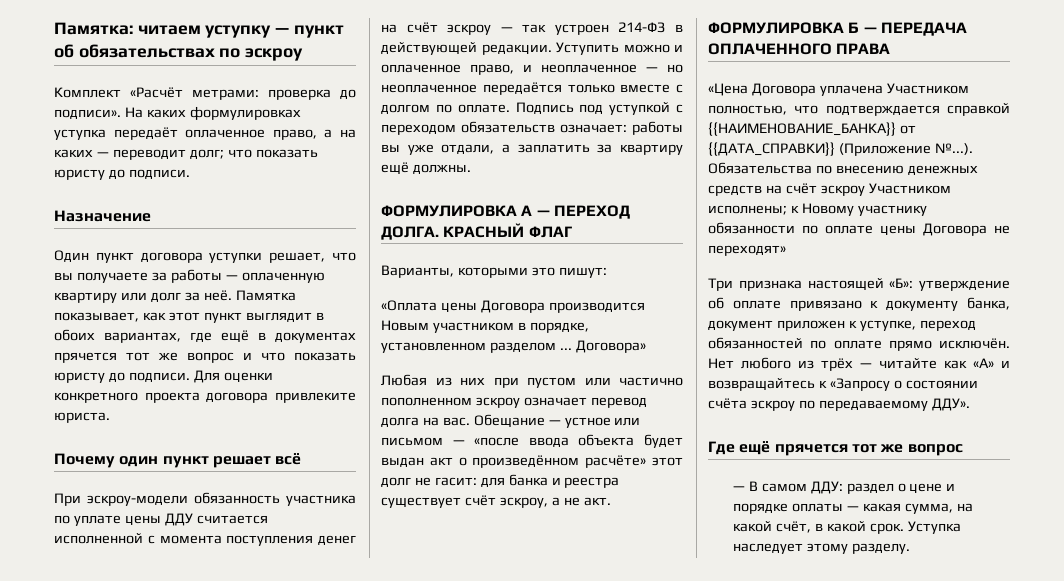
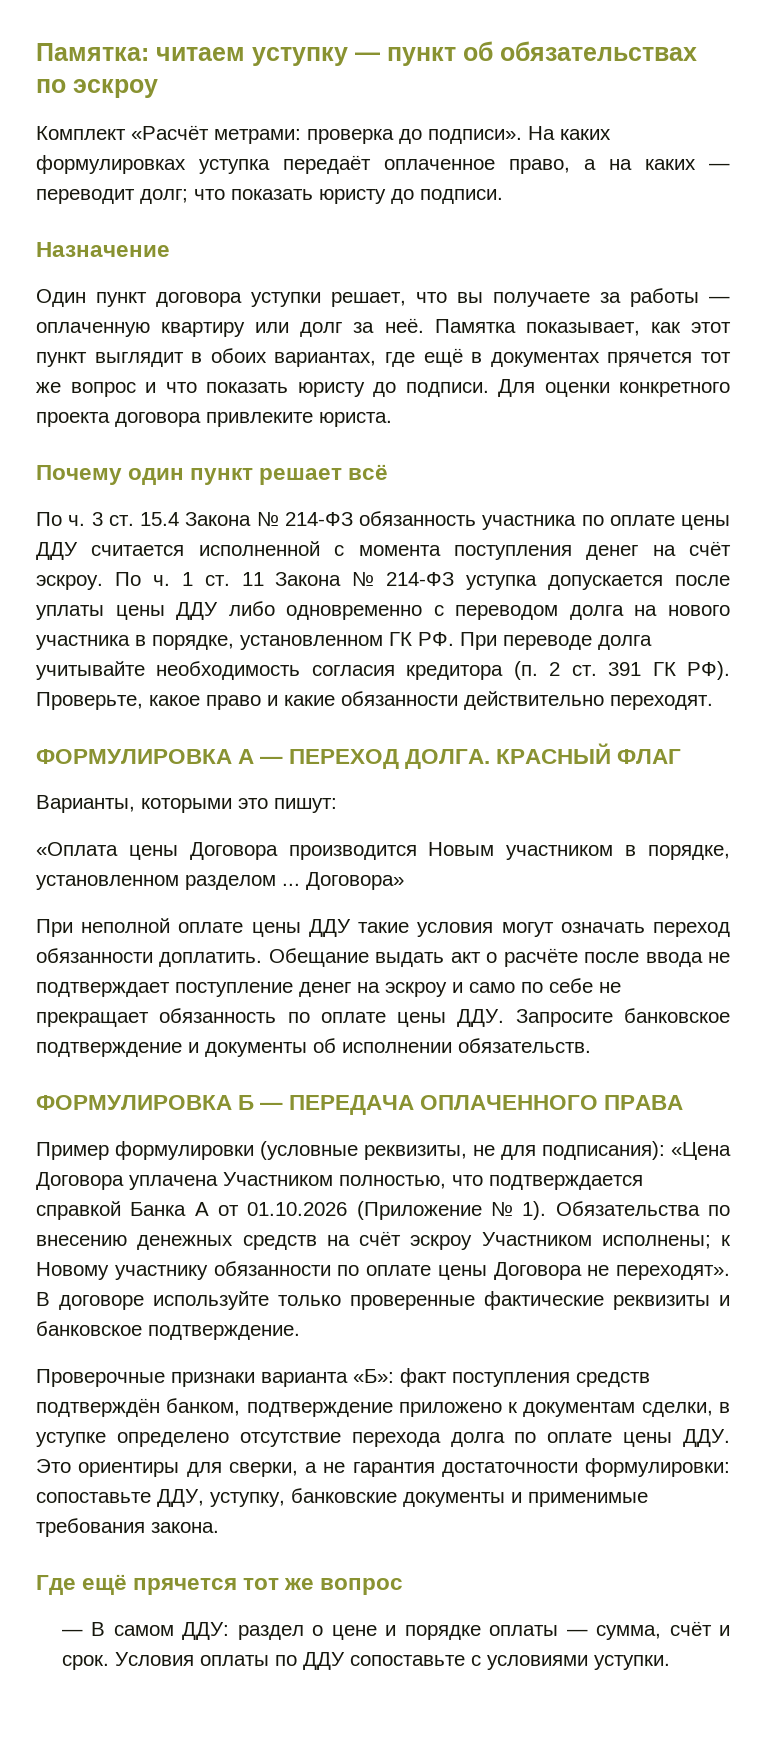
- При эскроу-модели обязанность участника по уплате цены ДДУ считается исполненной с момента поступления денег на счёт эскроу — так устроен 214-ФЗ в действующей редакции. Уступить можно и оплаченное право, и неоплаченное — но неоплаченное передаётся только вместе с долгом по оплате. Подпись под уступкой с переходом обязательств означает: работы вы уже отдали, а заплатить за квартиру ещё должны.
+ По ч. 3 ст. 15.4 Закона № 214-ФЗ обязанность участника по оплате цены ДДУ считается исполненной с момента поступления денег на счёт эскроу. По ч. 1 ст. 11 Закона № 214-ФЗ уступка допускается после уплаты цены ДДУ либо одновременно с переводом долга на нового участника в порядке, установленном ГК РФ. При переводе долга учитывайте необходимость согласия кредитора (п. 2 ст. 391 ГК РФ). Проверьте, какое право и какие обязанности действительно переходят.
- Любая из них при пустом или частично пополненном эскроу означает перевод долга на вас. Обещание — устное или письмом — «после ввода объекта будет выдан акт о произведённом расчёте» этот долг не гасит: для банка и реестра существует счёт эскроу, а не акт.
+ При неполной оплате цены ДДУ такие условия могут означать переход обязанности доплатить. Обещание выдать акт о расчёте после ввода не подтверждает поступление денег на эскроу и само по себе не прекращает обязанность по оплате цены ДДУ. Запросите банковское подтверждение и документы об исполнении обязательств.
- «Цена Договора уплачена Участником полностью, что подтверждается справкой {{НАИМЕНОВАНИЕ_БАНКА}} от {{ДАТА_СПРАВКИ}} (Приложение №...). Обязательства по внесению денежных средств на счёт эскроу Участником исполнены; к Новому участнику обязанности по оплате цены Договора не переходят»
- Три признака настоящей «Б»: утверждение об оплате привязано к документу банка, документ приложен к уступке, переход обязанностей по оплате прямо исключён. Нет любого из трёх — читайте как «А» и возвращайтесь к «Запросу о состоянии счёта эскроу по передаваемому ДДУ».
+ Пример формулировки (условные реквизиты, не для подписания): «Цена Договора уплачена Участником полностью, что подтверждается справкой Банка А от 01.10.2026 (Приложение № 1). Обязательства по внесению денежных средств на счёт эскроу Участником исполнены; к Новому участнику обязанности по оплате цены Договора не переходят». В договоре используйте только проверенные фактические реквизиты и банковское подтверждение.
+ Проверочные признаки варианта «Б»: факт поступления средств подтверждён банком, подтверждение приложено к документам сделки, в уступке определено отсутствие перехода долга по оплате цены ДДУ. Это ориентиры для сверки, а не гарантия достаточности формулировки: сопоставьте ДДУ, уступку, банковские документы и применимые требования закона.
- — В самом ДДУ: раздел о цене и порядке оплаты — какая сумма, на какой счёт, в какой срок. Уступка наследует этому разделу.
+ — В самом ДДУ: раздел о цене и порядке оплаты — сумма, счёт и срок. Условия оплаты по ДДУ сопоставьте с условиями уступки.

